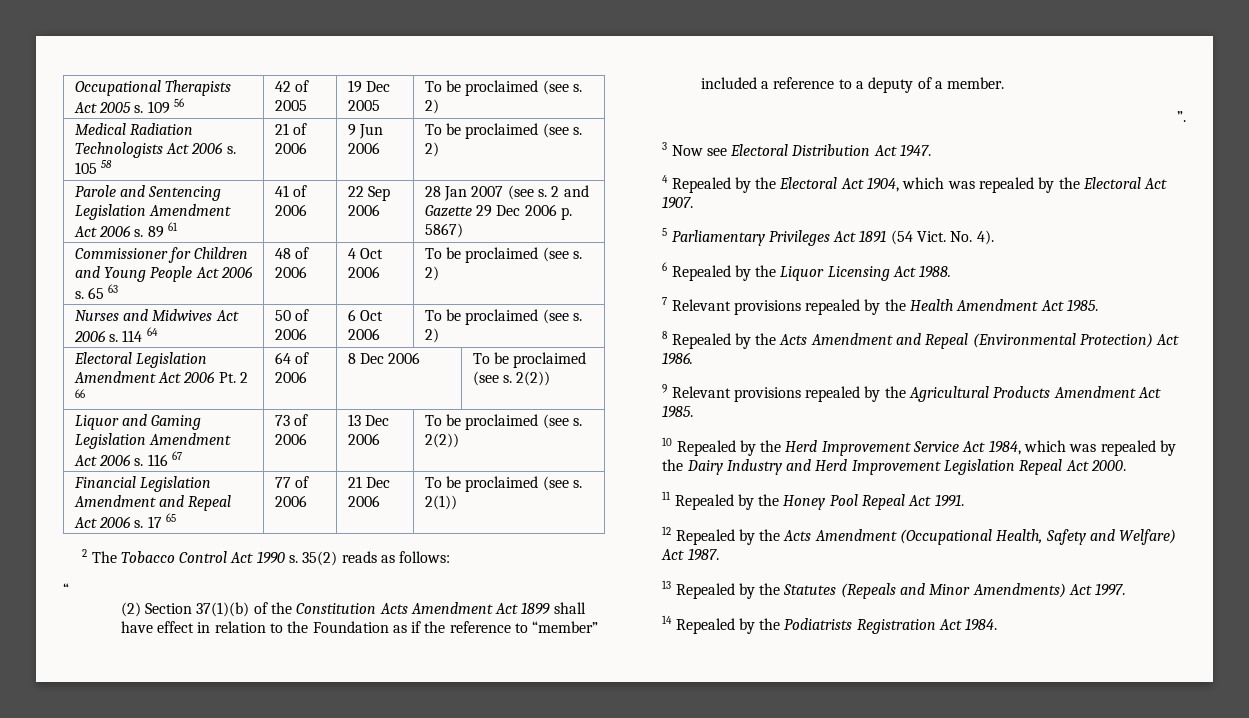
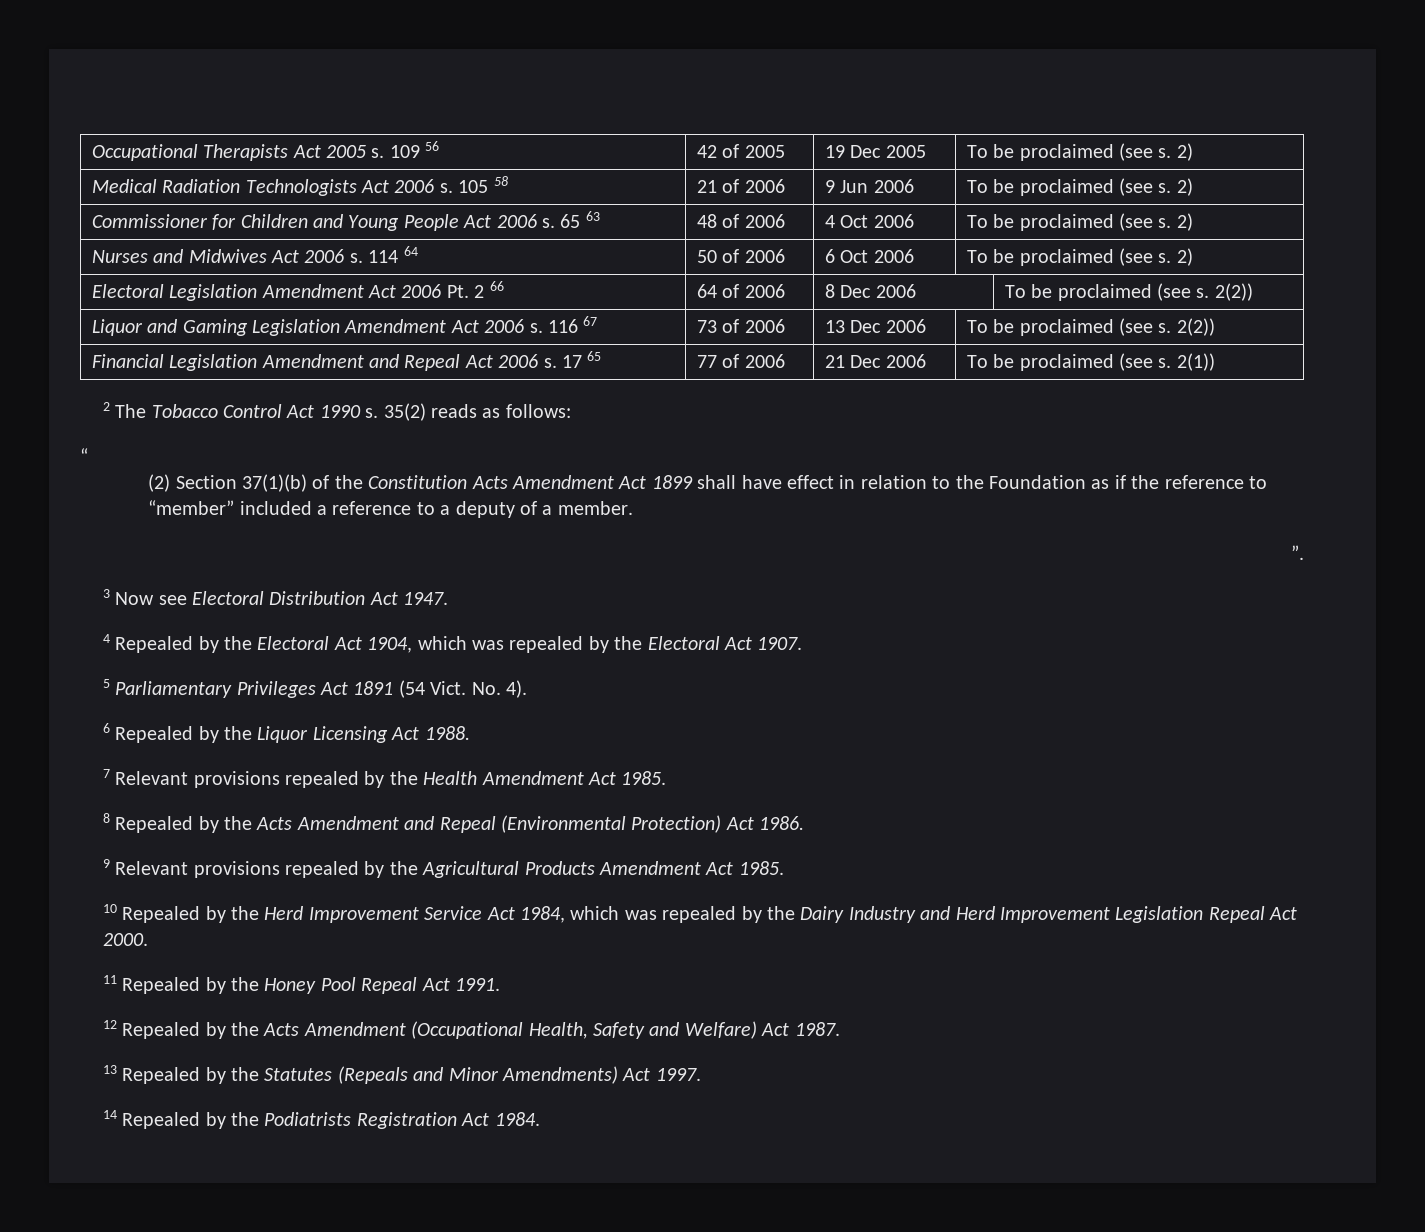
- Parole and Sentencing Legislation Amendment Act 2006 s. 89 61 | 41 of 2006 | 22 Sep 2006 | 28 Jan 2007 (see s. 2 and Gazette 29 Dec 2006 p. 5867)

